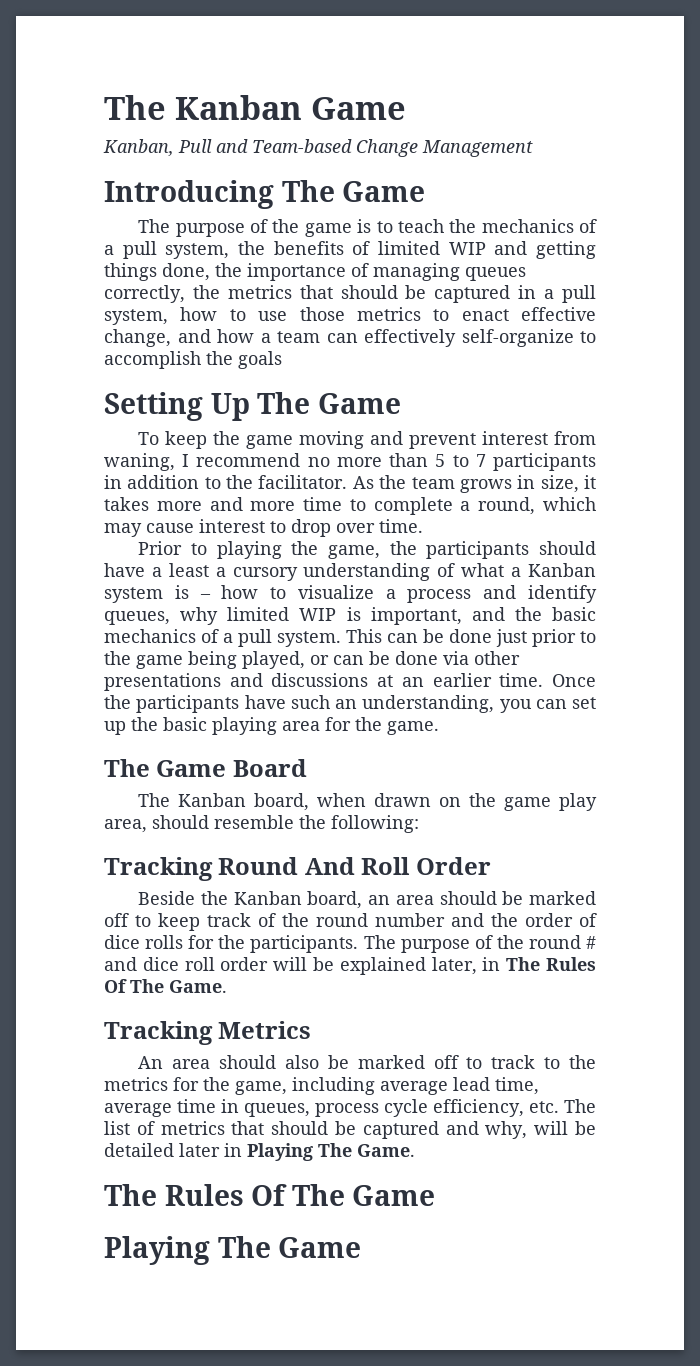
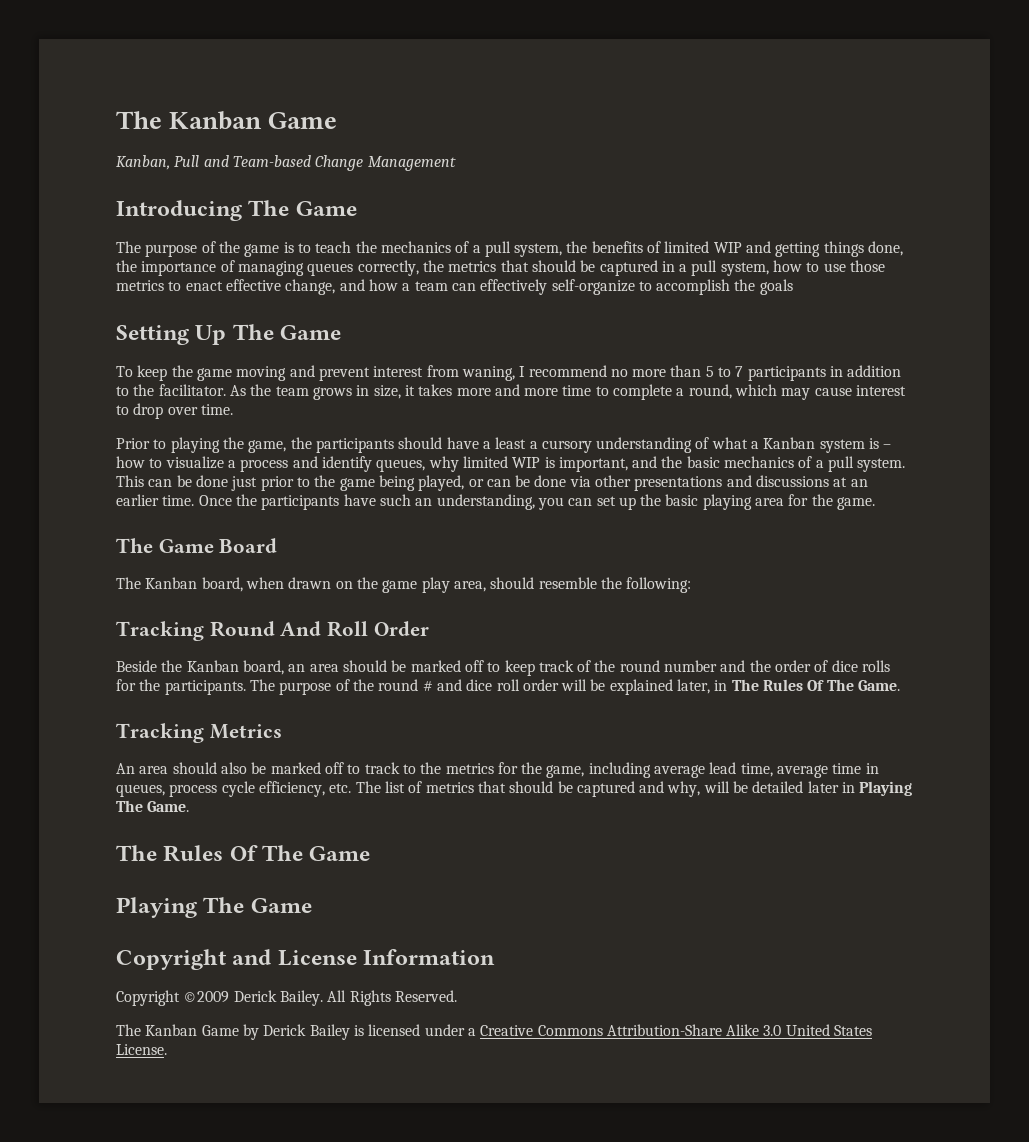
+ Copyright and License Information
+ Copyright ©2009 Derick Bailey. All Rights Reserved.
+ The Kanban Game by Derick Bailey is licensed under a Creative Commons Attribution-Share Alike 3.0 United States License.

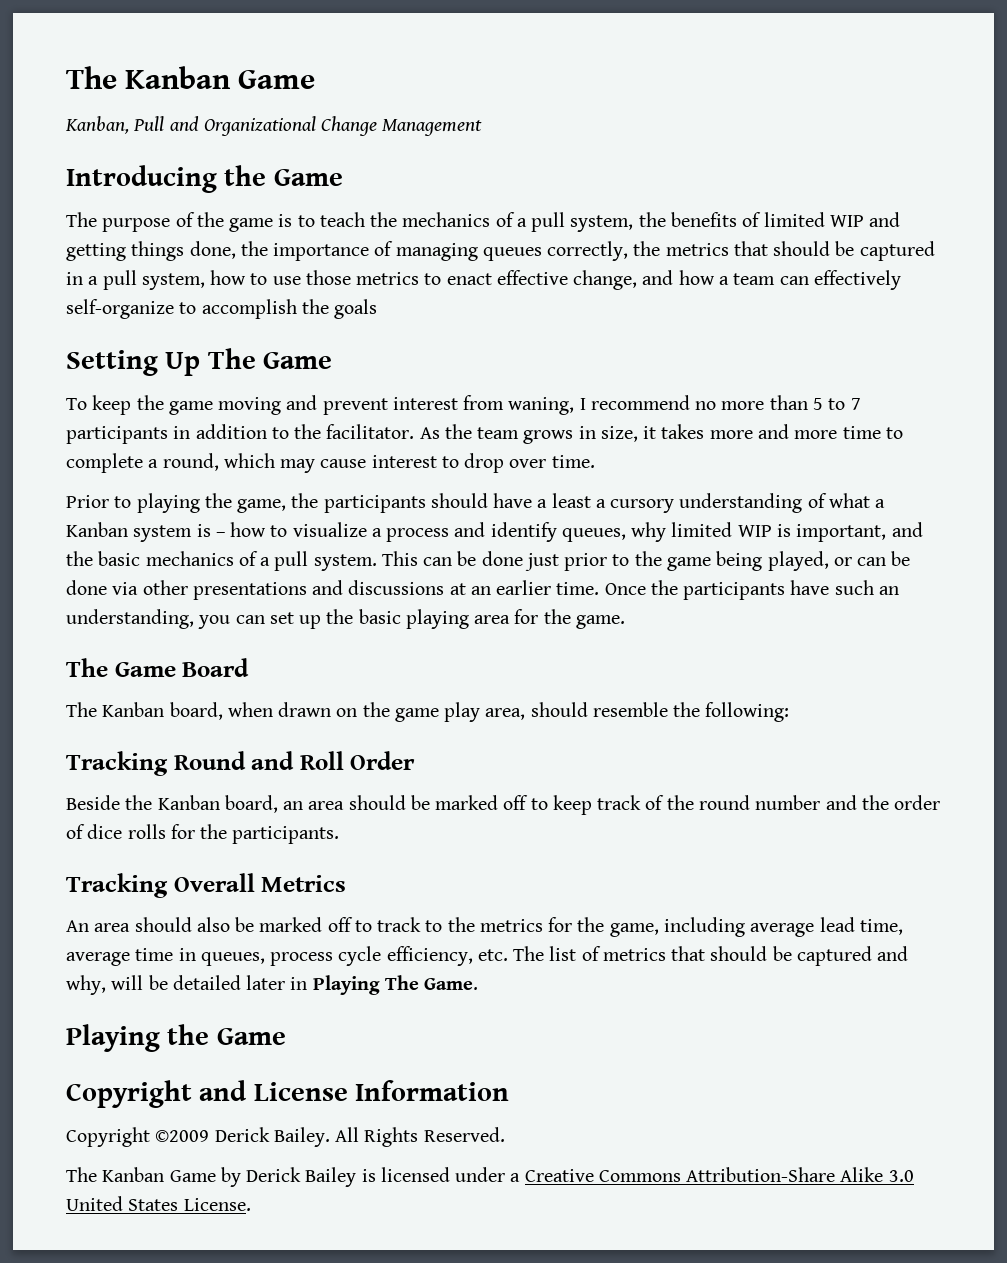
- Kanban, Pull and Team-based Change Management
+ Kanban, Pull and Organizational Change Management
- Introducing The Game
+ Introducing the Game
- Tracking Round And Roll Order
+ Tracking Round and Roll Order
- Beside the Kanban board, an area should be marked off to keep track of the round number and the order of dice rolls for the participants. The purpose of the round # and dice roll order will be explained later, in The Rules Of The Game.
- Tracking Metrics
+ Beside the Kanban board, an area should be marked off to keep track of the round number and the order of dice rolls for the participants.
+ Tracking Overall Metrics
- The Rules Of The Game
- Playing The Game
+ Playing the Game

